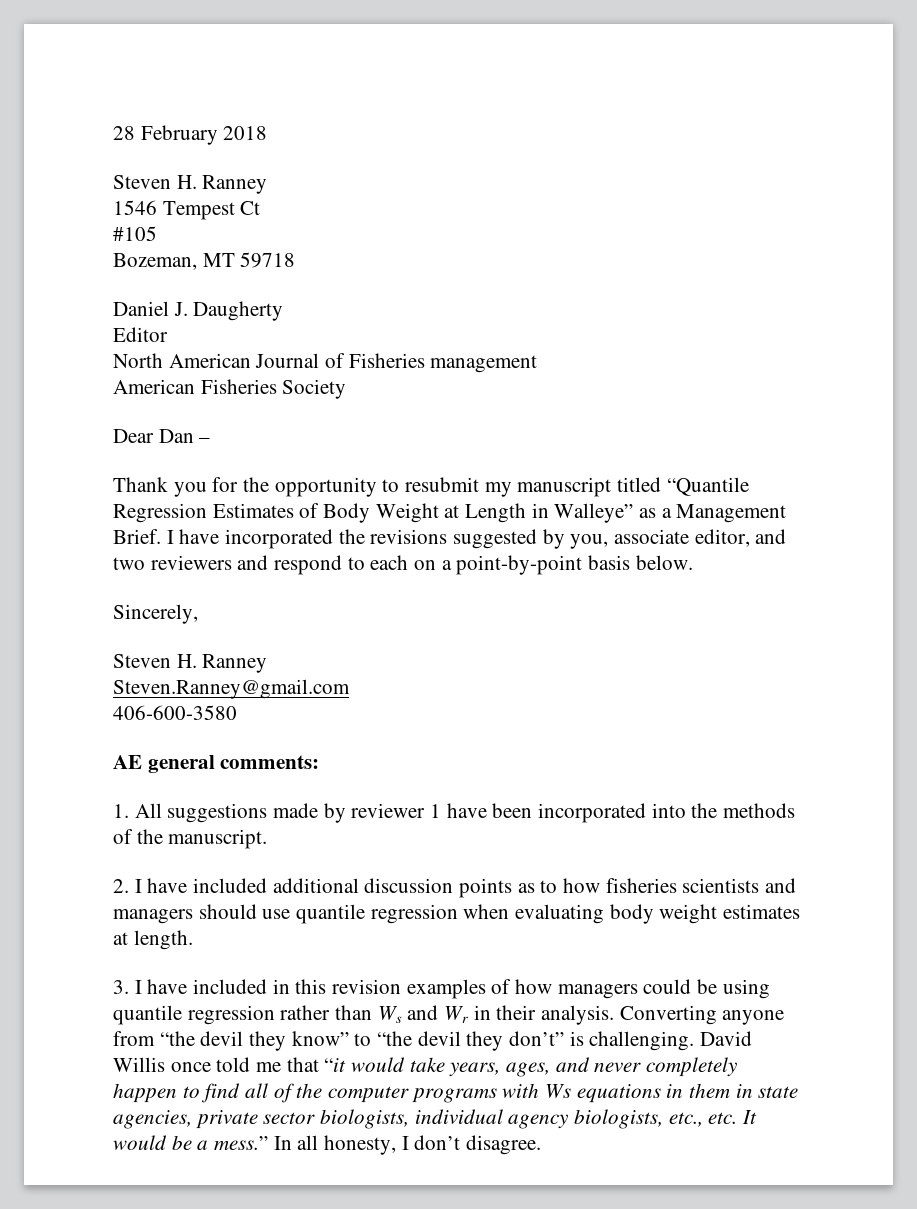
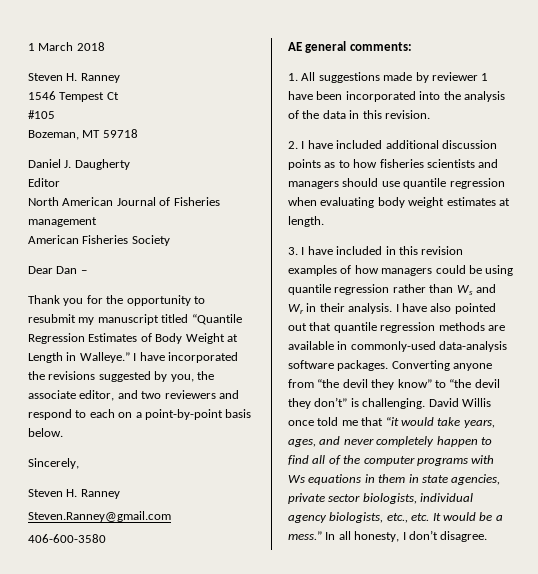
- 28 February 2018
+ 1 March 2018
- Thank you for the opportunity to resubmit my manuscript titled “Quantile Regression Estimates of Body Weight at Length in Walleye” as a Management Brief.
+ Thank you for the opportunity to resubmit my manuscript titled “Quantile Regression Estimates of Body Weight at Length in Walleye.”
- I have incorporated the revisions suggested by you, associate editor, and two reviewers and respond to each on a point-by-point basis below.
+ I have incorporated the revisions suggested by you, the associate editor, and two reviewers and respond to each on a point-by-point basis below.
- 1. All suggestions made by reviewer 1 have been incorporated into the methods of the manuscript.
+ 1. All suggestions made by reviewer 1 have been incorporated into the analysis of the data in this revision.
+ I have also pointed out that quantile regression methods are available in commonly-used data-analysis software packages.

